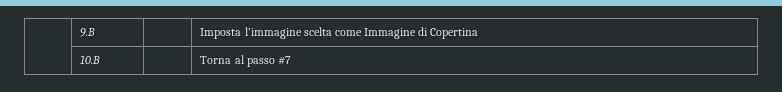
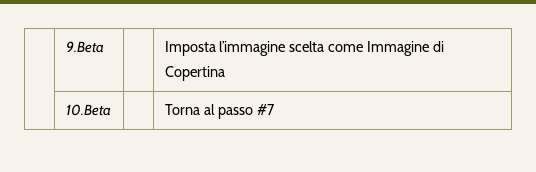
- | 9.B | | Imposta l’immagine scelta come Immagine di Copertina
+ | 9.Beta | | Imposta l’immagine scelta come Immagine di Copertina
- | 10.B | | Torna al passo #7
+ | 10.Beta | | Torna al passo #7

